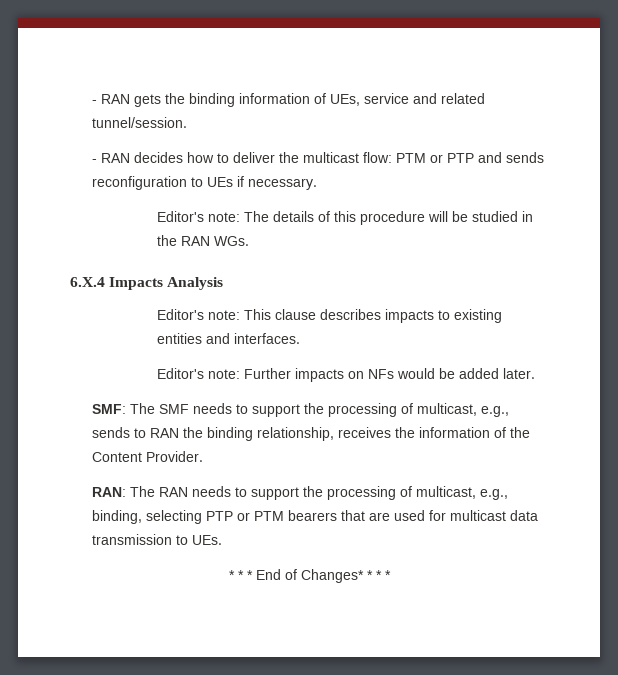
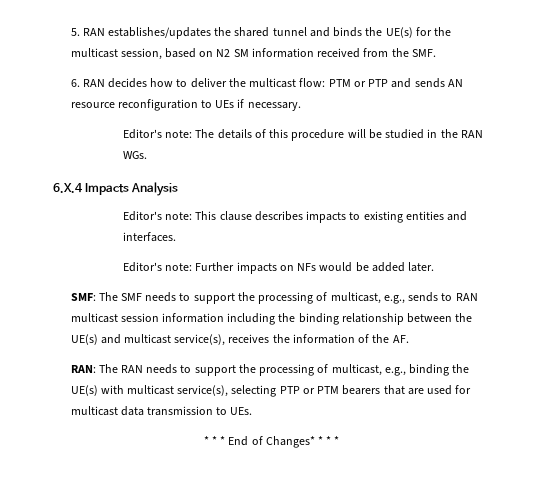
- - RAN gets the binding information of UEs, service and related tunnel/session.
- - RAN decides how to deliver the multicast flow: PTM or PTP and sends reconfiguration to UEs if necessary.
+ 5. RAN establishes/updates the shared tunnel and binds the UE(s) for the multicast session, based on N2 SM information received from the SMF.
+ 6. RAN decides how to deliver the multicast flow: PTM or PTP and sends AN resource reconfiguration to UEs if necessary.
- SMF: The SMF needs to support the processing of multicast, e.g., sends to RAN the binding relationship, receives the information of the Content Provider.
+ SMF: The SMF needs to support the processing of multicast, e.g., sends to RAN multicast session information including the binding relationship between the UE(s) and multicast service(s), receives the information of the AF.
- RAN: The RAN needs to support the processing of multicast, e.g., binding, selecting PTP or PTM bearers that are used for multicast data transmission to UEs.
+ RAN: The RAN needs to support the processing of multicast, e.g., binding the UE(s) with multicast service(s), selecting PTP or PTM bearers that are used for multicast data transmission to UEs.

